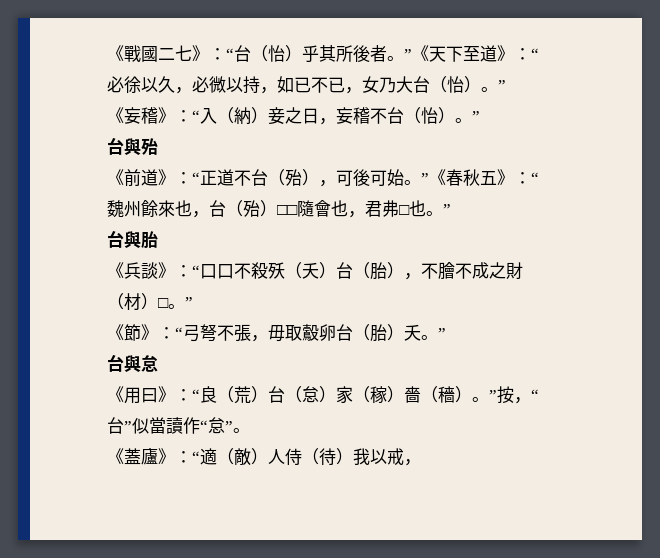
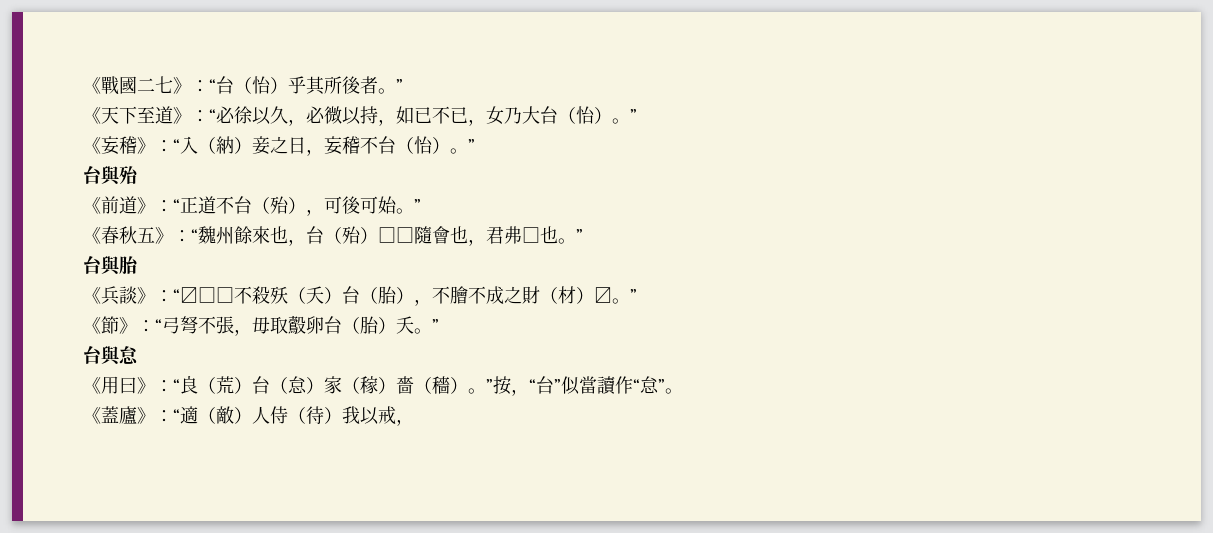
- 《戰國二七》：“台（怡）乎其所後者。”《天下至道》：“必徐以久，必微以持，如已不已，女乃大台（怡）。”
+ 《戰國二七》：“台（怡）乎其所後者。”
+ 《天下至道》：“必徐以久，必微以持，如已不已，女乃大台（怡）。”
- 《前道》：“正道不台（殆），可後可始。”《春秋五》：“魏州餘來也，台（殆）□□隨會也，君弗□也。”
+ 《前道》：“正道不台（殆），可後可始。”
+ 《春秋五》：“魏州餘來也，台（殆）□□隨會也，君弗□也。”
- 《兵談》：“口口不殺殀（夭）台（胎），不膾不成之財（材）□。”
+ 《兵談》：“〼□□不殺殀（夭）台（胎），不膾不成之財（材）〼。”

